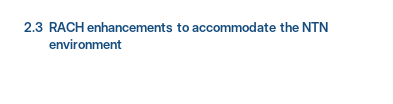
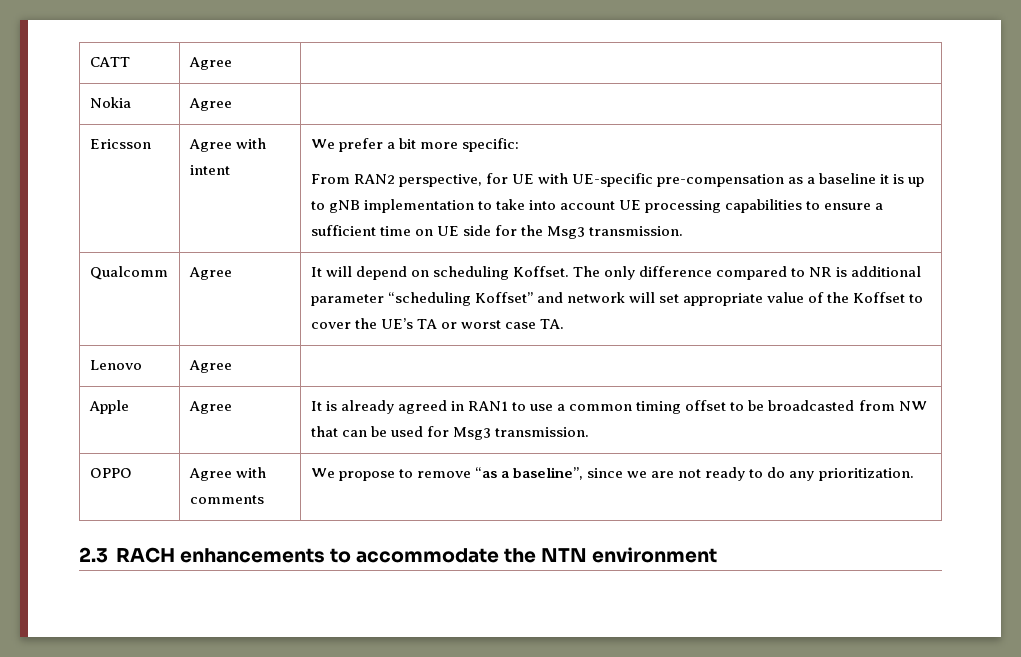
+ CATT | Agree |
+ Nokia | Agree |
+ Ericsson | Agree with intent | We prefer a bit more specific:
+ From RAN2 perspective, for UE with UE-specific pre-compensation as a baseline it is up to gNB implementation to take into account UE processing capabilities to ensure a sufficient time on UE side for the Msg3 transmission.
+ Qualcomm | Agree | It will depend on scheduling Koffset. The only difference compared to NR is additional parameter “scheduling Koffset” and network will set appropriate value of the Koffset to cover the UE’s TA or worst case TA.
+ Lenovo | Agree |
+ Apple | Agree | It is already agreed in RAN1 to use a common timing offset to be broadcasted from NW that can be used for Msg3 transmission.
+ OPPO | Agree with comments | We propose to remove “as a baseline”, since we are not ready to do any prioritization.

